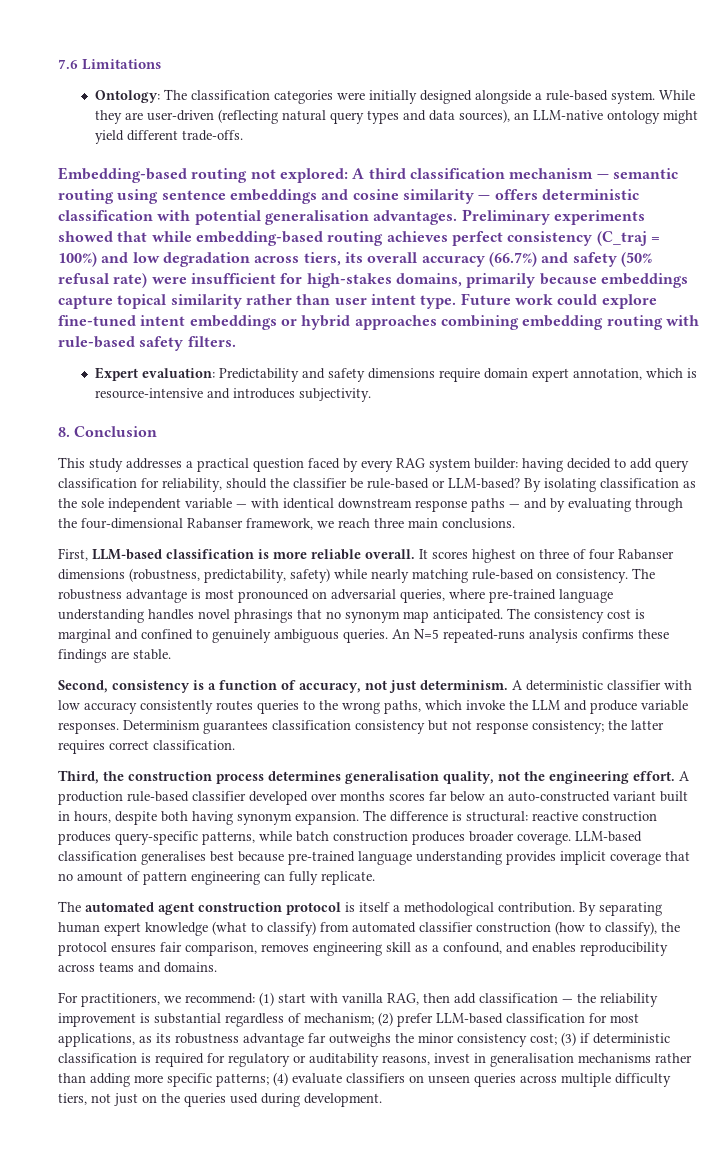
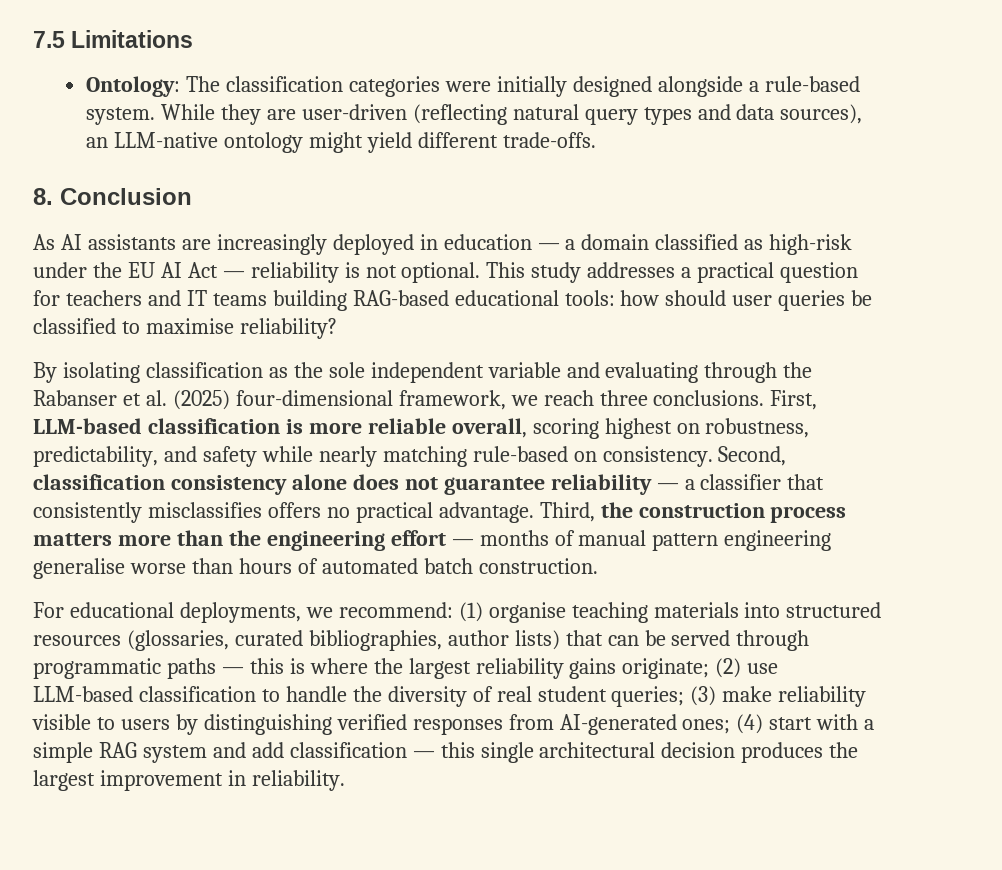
- 7.6 Limitations
+ 7.5 Limitations
- Embedding-based routing not explored: A third classification mechanism — semantic routing using sentence embeddings and cosine similarity — offers deterministic classification with potential generalisation advantages. Preliminary experiments showed that while embedding-based routing achieves perfect consistency (C_traj = 100%) and low degradation across tiers, its overall accuracy (66.7%) and safety (50% refusal rate) were insufficient for high-stakes domains, primarily because embeddings capture topical similarity rather than user intent type. Future work could explore fine-tuned intent embeddings or hybrid approaches combining embedding routing with rule-based safety filters.
- Expert evaluation: Predictability and safety dimensions require domain expert annotation, which is resource-intensive and introduces subjectivity.
  8. Conclusion
- This study addresses a practical question faced by every RAG system builder: having decided to add query classification for reliability, should the classifier be rule-based or LLM-based? By isolating classification as the sole independent variable — with identical downstream response paths — and by evaluating through the four-dimensional Rabanser framework, we reach three main conclusions.
- First, LLM-based classification is more reliable overall. It scores highest on three of four Rabanser dimensions (robustness, predictability, safety) while nearly matching rule-based on consistency.
+ As AI assistants are increasingly deployed in education — a domain classified as high-risk under the EU AI Act — reliability is not optional. This study addresses a practical question for teachers and IT teams building RAG-based educational tools: how should user queries be classified to maximise reliability?
+ By isolating classification as the sole independent variable and evaluating through the Rabanser et al. (2025) four-dimensional framework, we reach three conclusions. First, LLM-based classification is more reliable overall, scoring highest on robustness, predictability, and safety while nearly matching rule-based on consistency.
- The robustness advantage is most pronounced on adversarial queries, where pre-trained language understanding handles novel phrasings that no synonym map anticipated. The consistency cost is marginal and confined to genuinely ambiguous queries. An N=5 repeated-runs analysis confirms these findings are stable.
- Second, consistency is a function of accuracy, not just determinism. A deterministic classifier with low accuracy consistently routes queries to the wrong paths, which invoke the LLM and produce variable responses. Determinism guarantees classification consistency but not response consistency; the latter requires correct classification.
- Third, the construction process determines generalisation quality, not the engineering effort. A production rule-based classifier developed over months scores far below an auto-constructed variant built in hours, despite both having synonym expansion. The difference is structural: reactive construction produces query-specific patterns, while batch construction produces broader coverage. LLM-based classification generalises best because pre-trained language understanding provides implicit coverage that no amount of pattern engineering can fully replicate.
- The automated agent construction protocol is itself a methodological contribution. By separating human expert knowledge (what to classify) from automated classifier construction (how to classify), the protocol ensures fair comparison, removes engineering skill as a confound, and enables reproducibility across teams and domains.
+ Second, classification consistency alone does not guarantee reliability — a classifier that consistently misclassifies offers no practical advantage. Third, the construction process matters more than the engineering effort — months of manual pattern engineering generalise worse than hours of automated batch construction.
- For practitioners, we recommend: (1) start with vanilla RAG, then add classification — the reliability improvement is substantial regardless of mechanism; (2) prefer LLM-based classification for most applications, as its robustness advantage far outweighs the minor consistency cost; (3) if deterministic classification is required for regulatory or auditability reasons, invest in generalisation mechanisms rather than adding more specific patterns; (4) evaluate classifiers on unseen queries across multiple difficulty tiers, not just on the queries used during development.
+ For educational deployments, we recommend: (1) organise teaching materials into structured resources (glossaries, curated bibliographies, author lists) that can be served through programmatic paths — this is where the largest reliability gains originate; (2) use LLM-based classification to handle the diversity of real student queries; (3) make reliability visible to users by distinguishing verified responses from AI-generated ones; (4) start with a simple RAG system and add classification — this single architectural decision produces the largest improvement in reliability.

